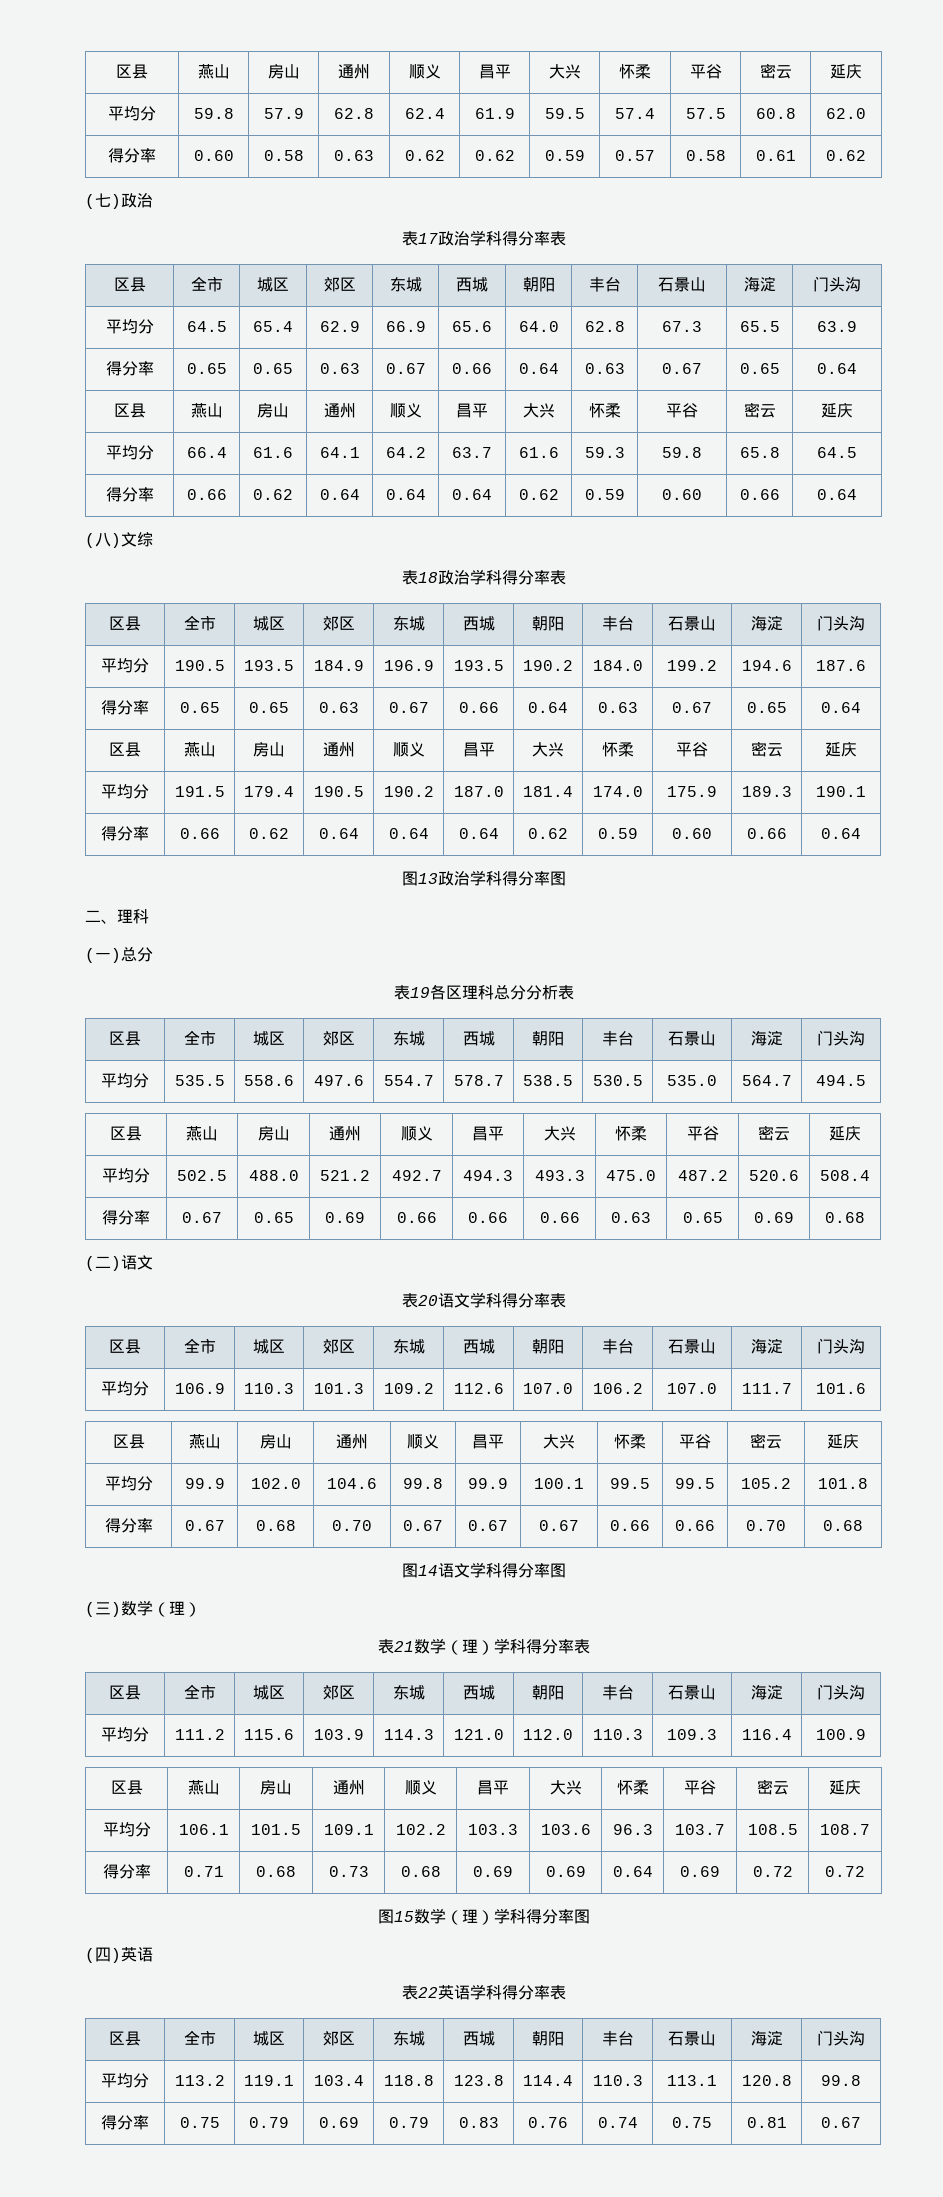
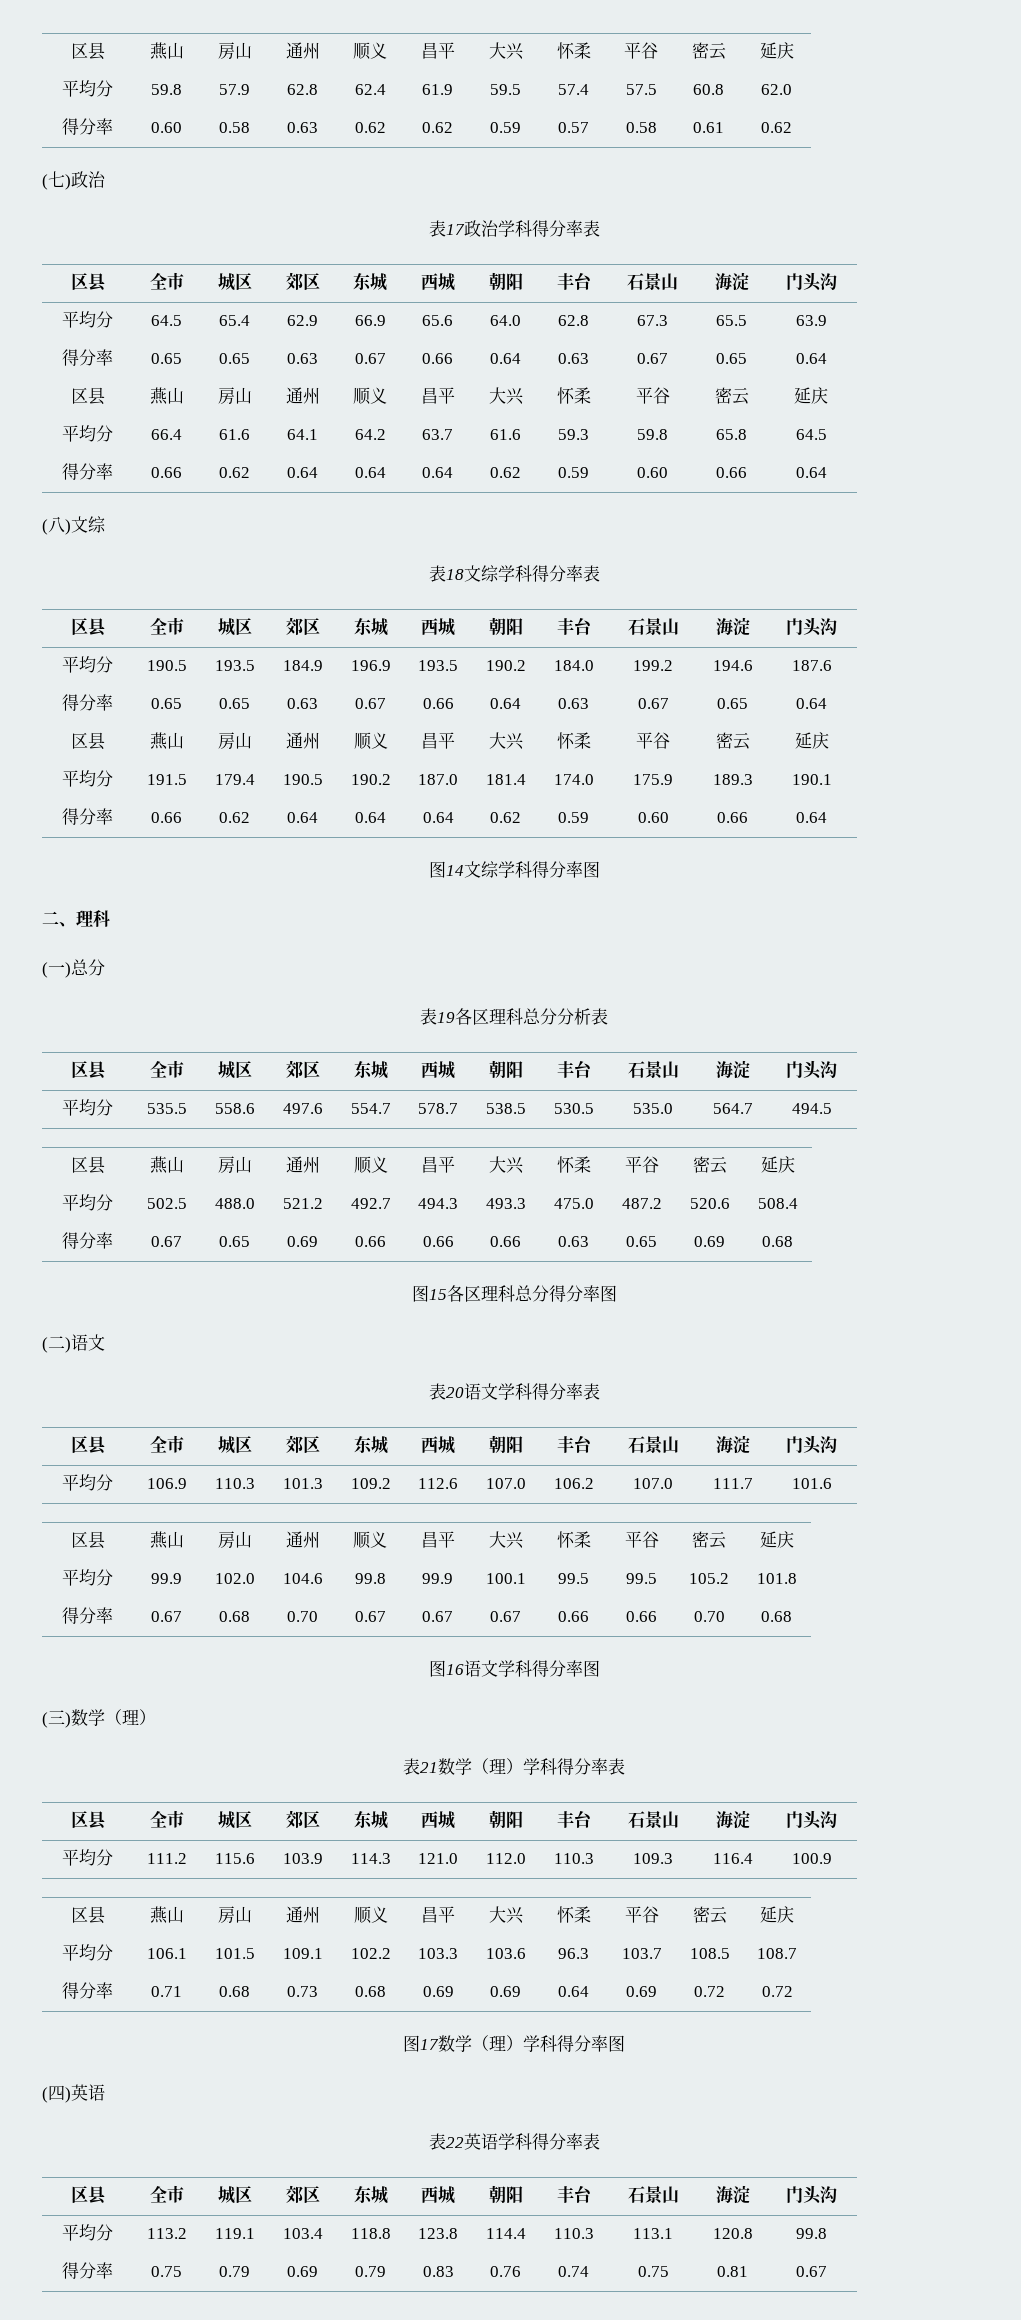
- 表18政治学科得分率表
+ 表18文综学科得分率表
- 图13政治学科得分率图
+ 图14文综学科得分率图
+ 图15各区理科总分得分率图
- 图14语文学科得分率图
+ 图16语文学科得分率图
- 图15数学（理）学科得分率图
+ 图17数学（理）学科得分率图

